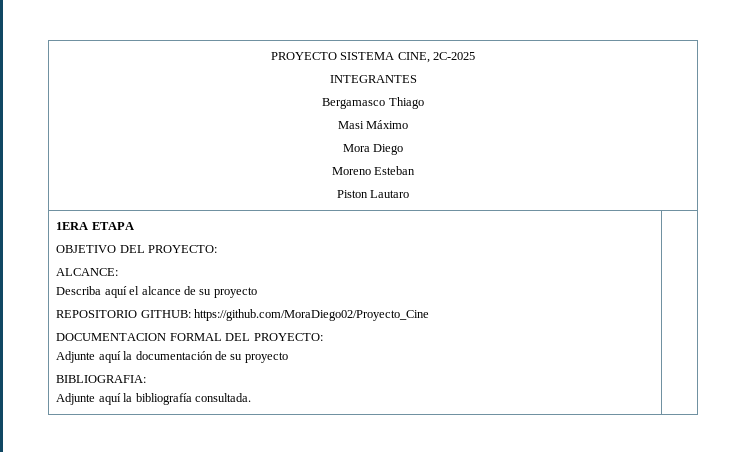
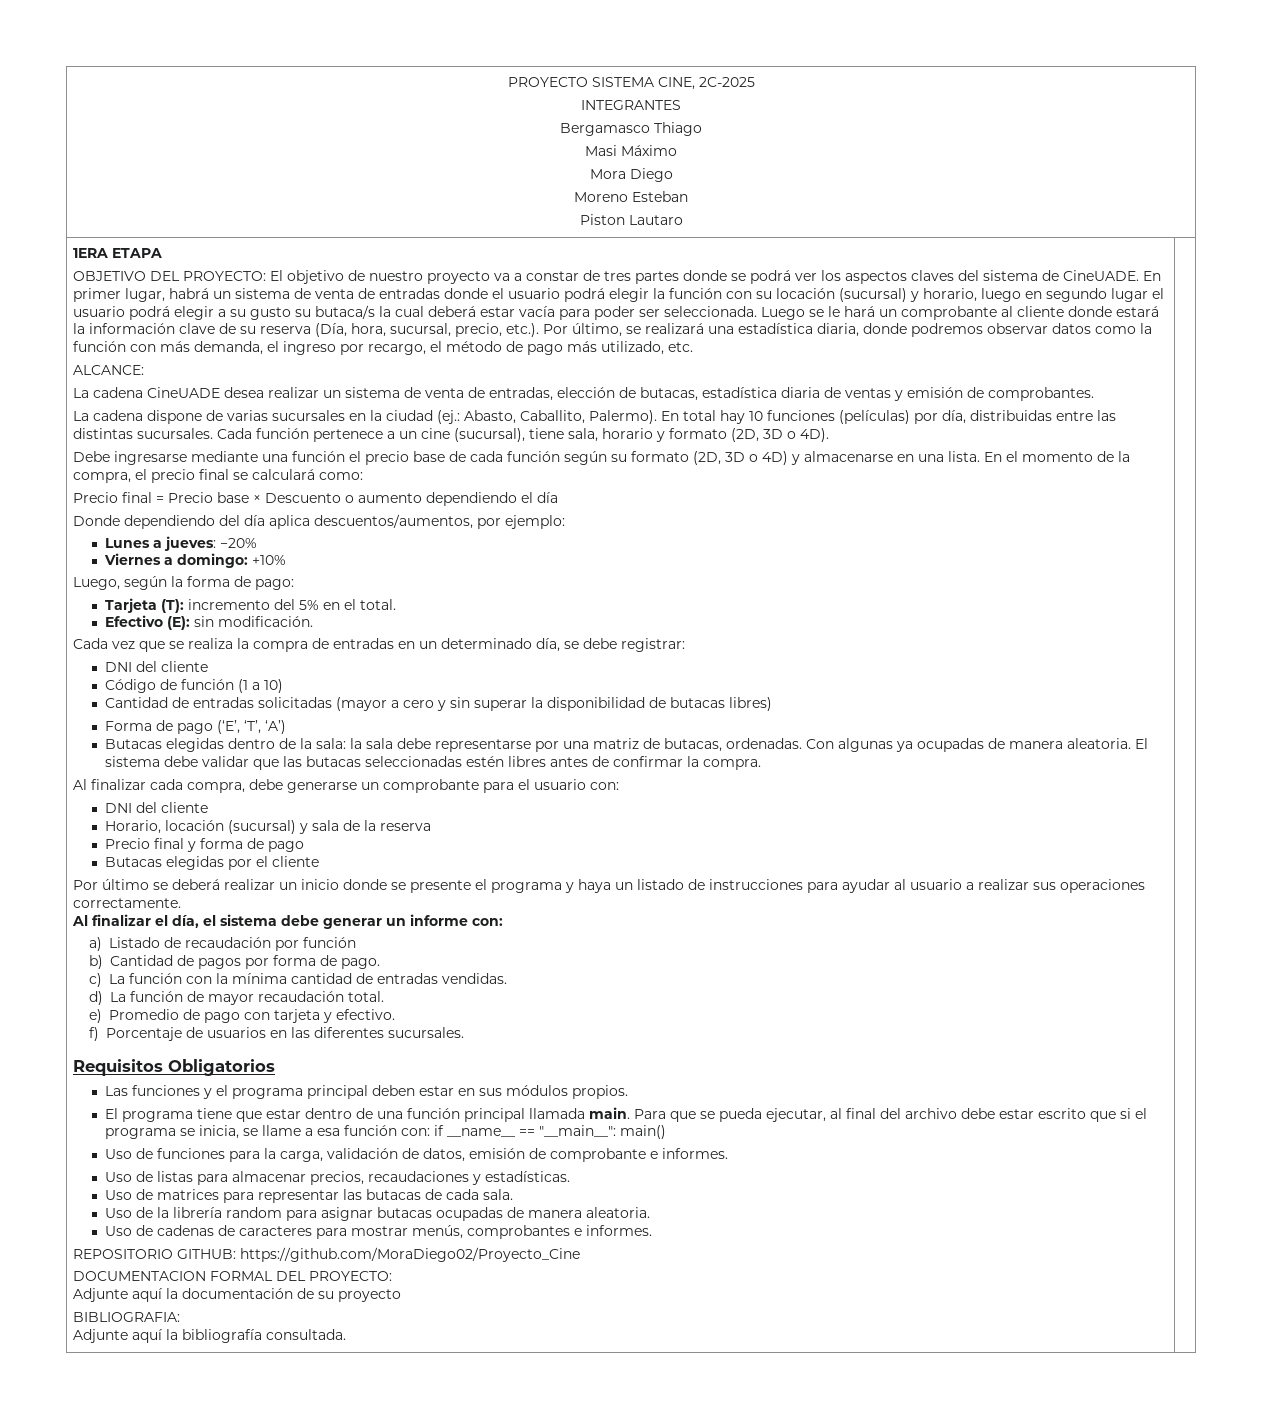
- OBJETIVO DEL PROYECTO:
+ OBJETIVO DEL PROYECTO: El objetivo de nuestro proyecto va a constar de tres partes donde se podrá ver los aspectos claves del sistema de CineUADE. En primer lugar, habrá un sistema de venta de entradas donde el usuario podrá elegir la función con su locación (sucursal) y horario, luego en segundo lugar el usuario podrá elegir a su gusto su butaca/s la cual deberá estar vacía para poder ser seleccionada. Luego se le hará un comprobante al cliente donde estará la información clave de su reserva (Día, hora, sucursal, precio, etc.). Por último, se realizará una estadística diaria, donde podremos observar datos como la función con más demanda, el ingreso por recargo, el método de pago más utilizado, etc.
  ALCANCE:
- Describa aquí el alcance de su proyecto
+ La cadena CineUADE desea realizar un sistema de venta de entradas, elección de butacas, estadística diaria de ventas y emisión de comprobantes.
+ La cadena dispone de varias sucursales en la ciudad (ej.: Abasto, Caballito, Palermo). En total hay 10 funciones (películas) por día, distribuidas entre las distintas sucursales. Cada función pertenece a un cine (sucursal), tiene sala, horario y formato (2D, 3D o 4D).
+ Debe ingresarse mediante una función el precio base de cada función según su formato (2D, 3D o 4D) y almacenarse en una lista. En el momento de la compra, el precio final se calculará como:
+ Precio final = Precio base × Descuento o aumento dependiendo el día
+ Donde dependiendo del día aplica descuentos/aumentos, por ejemplo:
+ Lunes a jueves: −20%
+ Viernes a domingo: +10%
+ Luego, según la forma de pago:
+ Tarjeta (T): incremento del 5% en el total.
+ Efectivo (E): sin modificación.
+ Cada vez que se realiza la compra de entradas en un determinado día, se debe registrar:
+ DNI del cliente
+ Código de función (1 a 10)
+ Cantidad de entradas solicitadas (mayor a cero y sin superar la disponibilidad de butacas libres)
+ Forma de pago (‘E’, ‘T’, ‘A’)
+ Butacas elegidas dentro de la sala: la sala debe representarse por una matriz de butacas, ordenadas. Con algunas ya ocupadas de manera aleatoria. El sistema debe validar que las butacas seleccionadas estén libres antes de confirmar la compra.
+ Al finalizar cada compra, debe generarse un comprobante para el usuario con:
+ DNI del cliente
+ Horario, locación (sucursal) y sala de la reserva
+ Precio final y forma de pago
+ Butacas elegidas por el cliente
+ Por último se deberá realizar un inicio donde se presente el programa y haya un listado de instrucciones para ayudar al usuario a realizar sus operaciones correctamente.
+ Al finalizar el día, el sistema debe generar un informe con:
+ a) Listado de recaudación por función
+ b) Cantidad de pagos por forma de pago.
+ c) La función con la mínima cantidad de entradas vendidas.
+ d) La función de mayor recaudación total.
+ e) Promedio de pago con tarjeta y efectivo.
+ f) Porcentaje de usuarios en las diferentes sucursales.
+ Requisitos Obligatorios
+ Las funciones y el programa principal deben estar en sus módulos propios.
+ El programa tiene que estar dentro de una función principal llamada main. Para que se pueda ejecutar, al final del archivo debe estar escrito que si el programa se inicia, se llame a esa función con: if __name__ == "__main__": main()
+ Uso de funciones para la carga, validación de datos, emisión de comprobante e informes.
+ Uso de listas para almacenar precios, recaudaciones y estadísticas.
+ Uso de matrices para representar las butacas de cada sala.
+ Uso de la librería random para asignar butacas ocupadas de manera aleatoria.
+ Uso de cadenas de caracteres para mostrar menús, comprobantes e informes.

